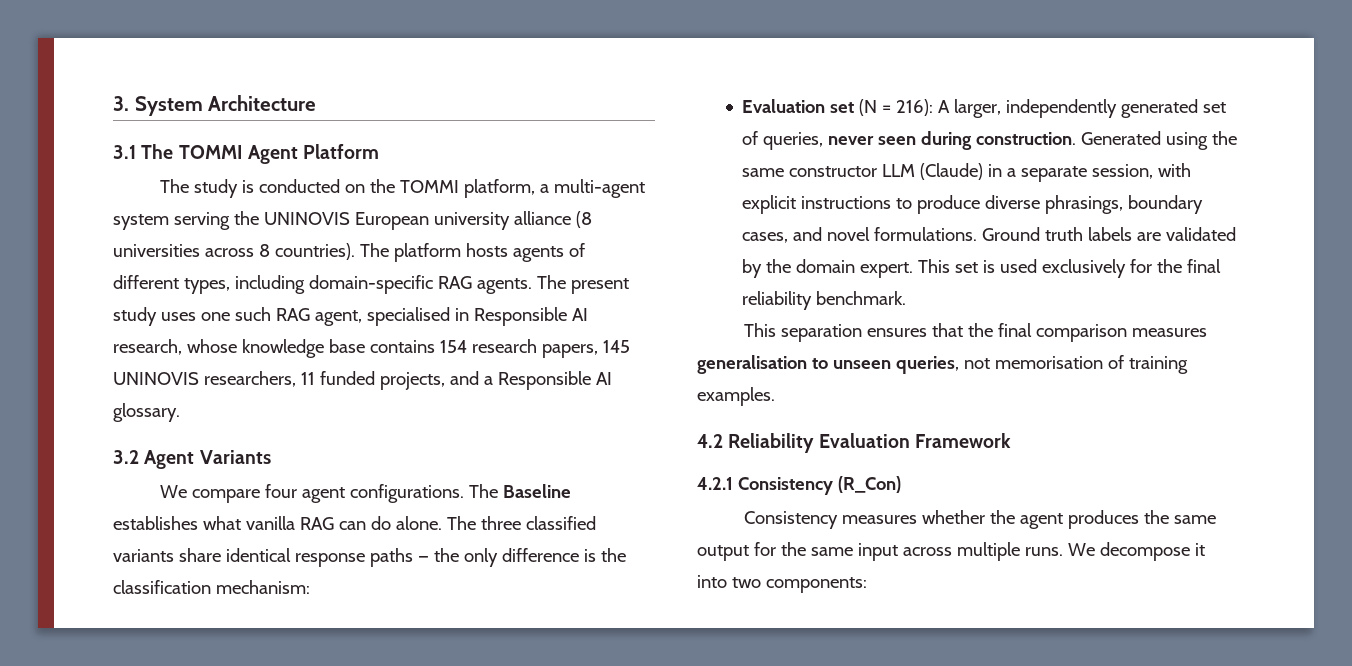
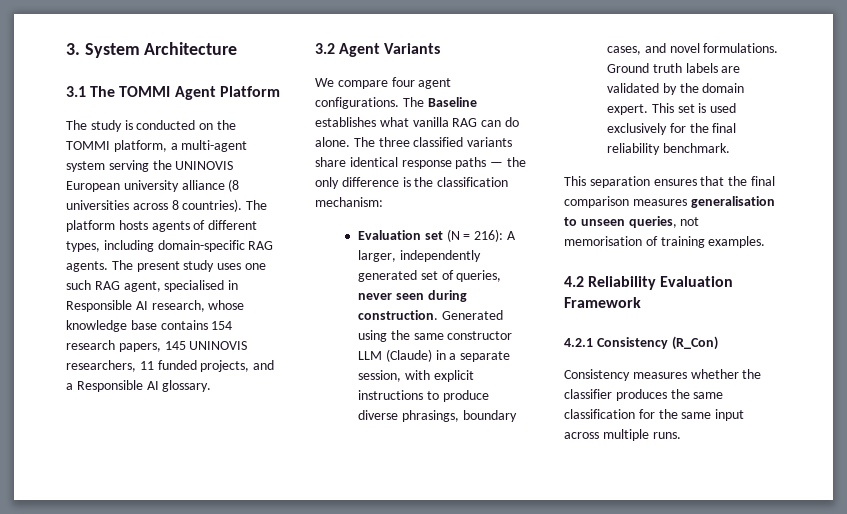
- Consistency measures whether the agent produces the same output for the same input across multiple runs. We decompose it into two components:
+ Consistency measures whether the classifier produces the same classification for the same input across multiple runs.

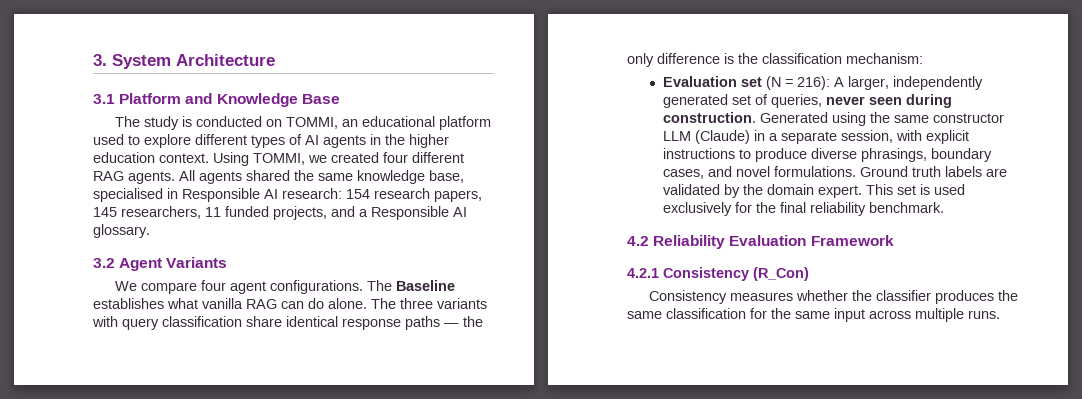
- 3.1 The TOMMI Agent Platform
+ 3.1 Platform and Knowledge Base
- The study is conducted on the TOMMI platform, a multi-agent system serving the UNINOVIS European university alliance (8 universities across 8 countries). The platform hosts agents of different types, including domain-specific RAG agents. The present study uses one such RAG agent, specialised in Responsible AI research, whose knowledge base contains 154 research papers, 145 UNINOVIS researchers, 11 funded projects, and a Responsible AI glossary.
+ The study is conducted on TOMMI, an educational platform used to explore different types of AI agents in the higher education context. Using TOMMI, we created four different RAG agents. All agents shared the same knowledge base, specialised in Responsible AI research: 154 research papers, 145 researchers, 11 funded projects, and a Responsible AI glossary.
- The three classified variants share identical response paths — the only difference is the classification mechanism:
+ The three variants with query classification share identical response paths — the only difference is the classification mechanism:
- This separation ensures that the final comparison measures generalisation to unseen queries, not memorisation of training examples.

